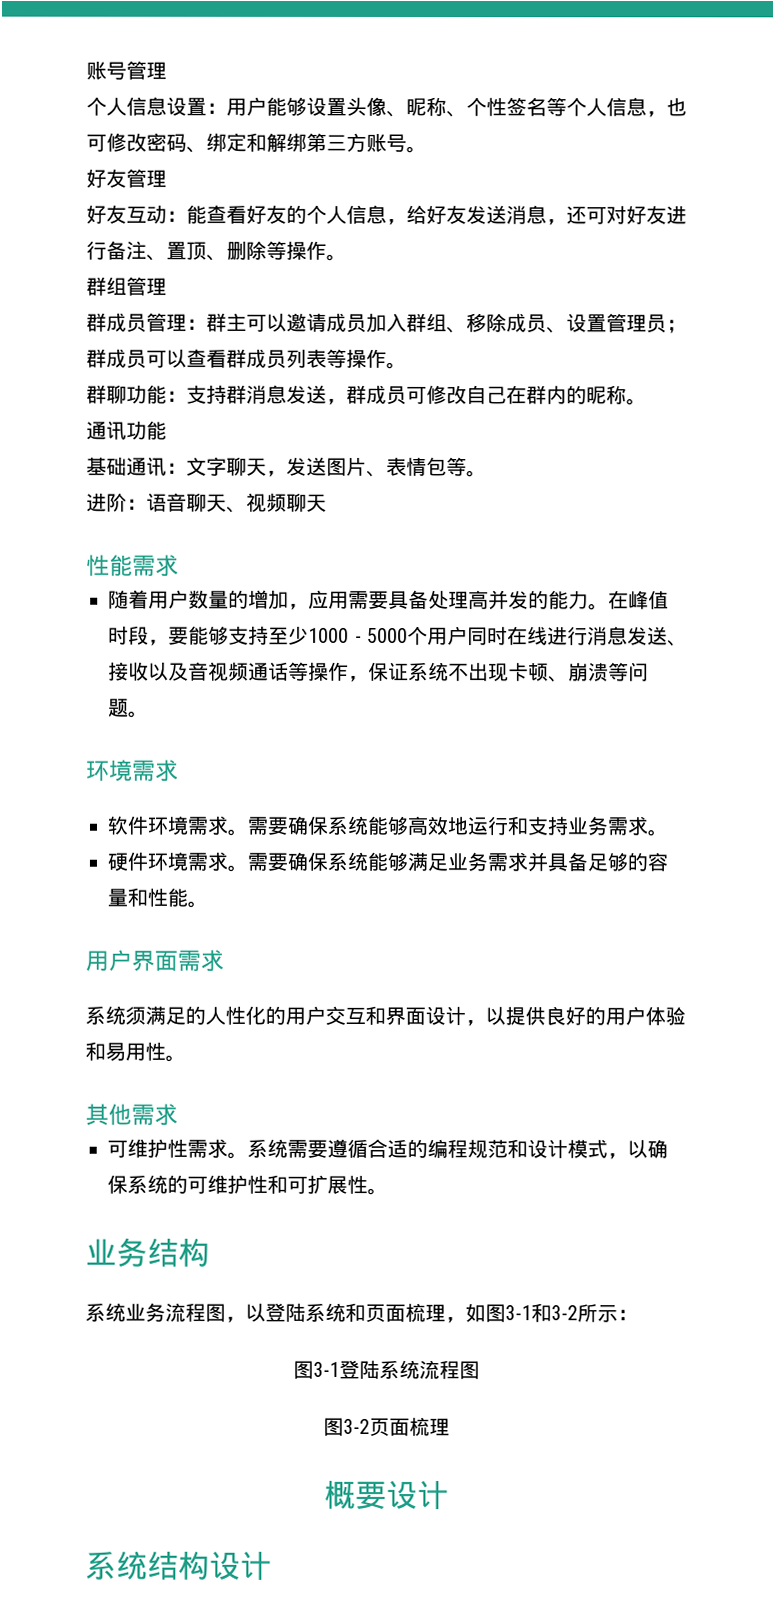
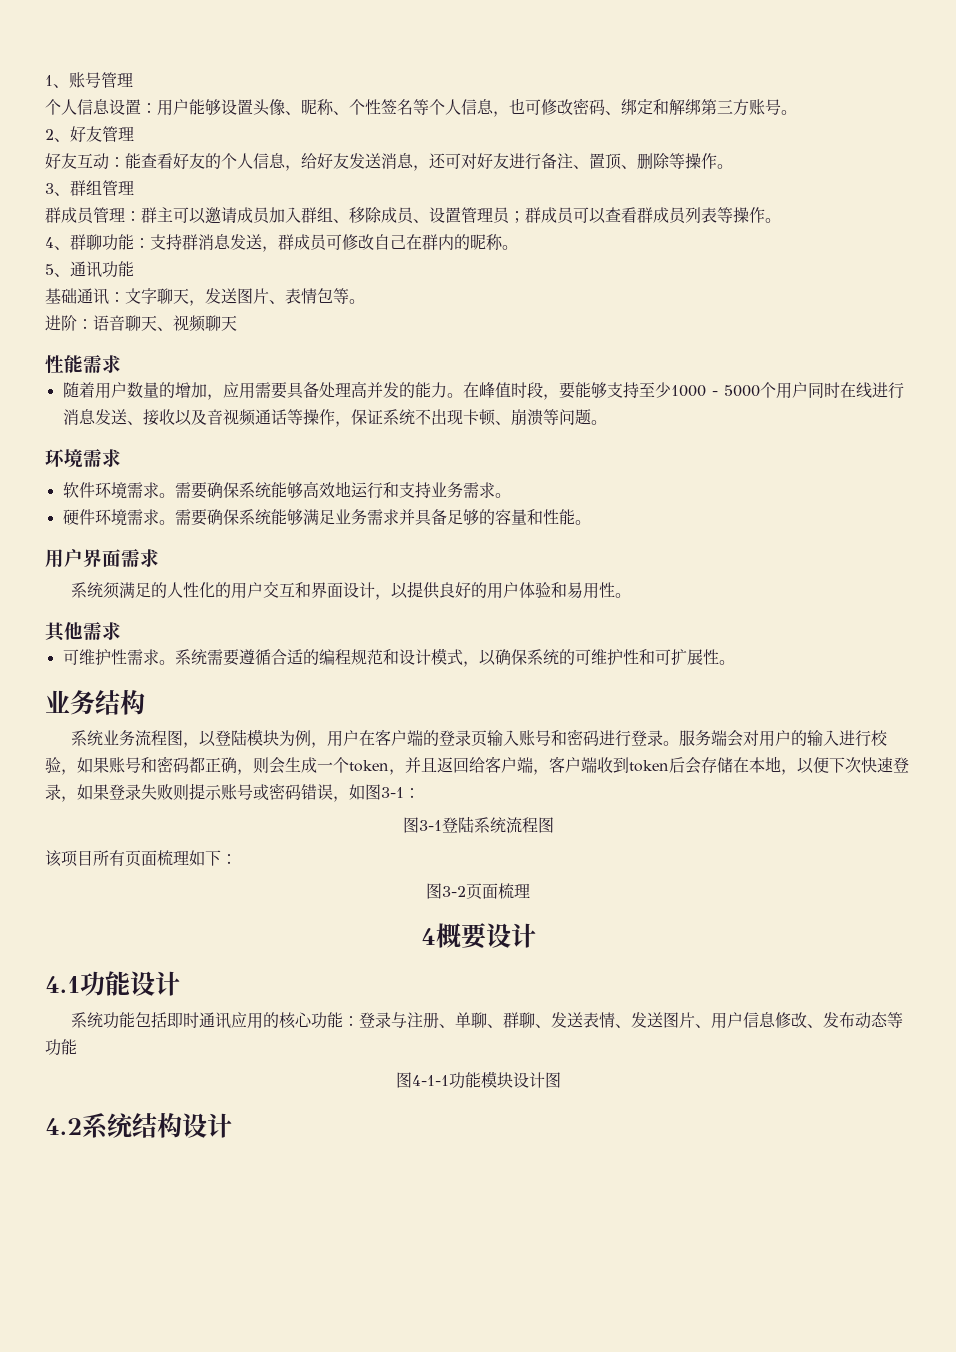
- 账号管理
+ 1、账号管理
- 好友管理
+ 2、好友管理
- 群组管理
+ 3、群组管理
- 群聊功能：支持群消息发送，群成员可修改自己在群内的昵称。
+ 4、群聊功能：支持群消息发送，群成员可修改自己在群内的昵称。
- 通讯功能
+ 5、通讯功能
- 系统业务流程图，以登陆系统和页面梳理，如图3-1和3-2所示：
+ 系统业务流程图，以登陆模块为例，用户在客户端的登录页输入账号和密码进行登录。服务端会对用户的输入进行校验，如果账号和密码都正确，则会生成一个token，并且返回给客户端，客户端收到token后会存储在本地，以便下次快速登录，如果登录失败则提示账号或密码错误，如图3-1：
+ 该项目所有页面梳理如下：
- 概要设计
+ 4概要设计
- 系统结构设计
+ 4.1功能设计
+ 系统功能包括即时通讯应用的核心功能：登录与注册、单聊、群聊、发送表情、发送图片、用户信息修改、发布动态等功能
+ 图4-1-1功能模块设计图
+ 4.2系统结构设计

